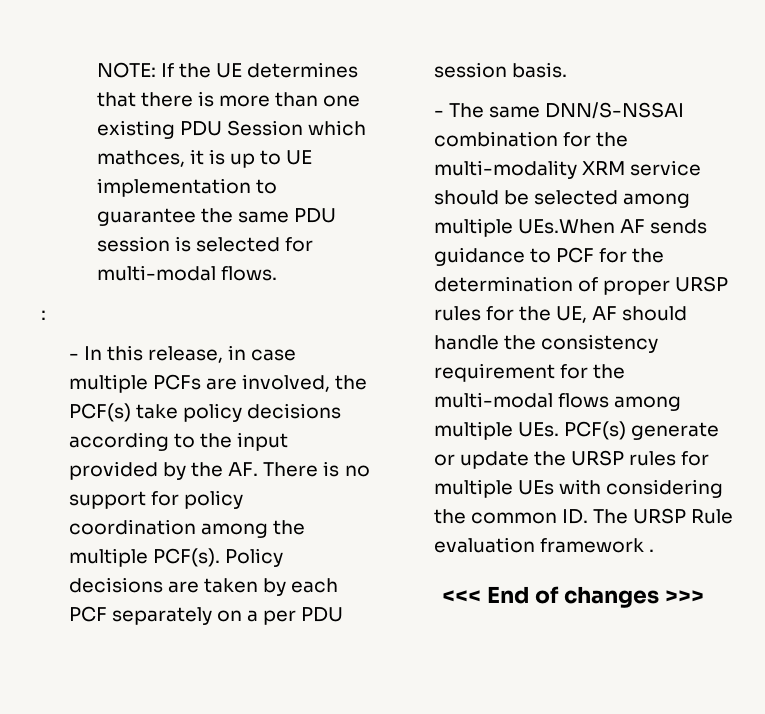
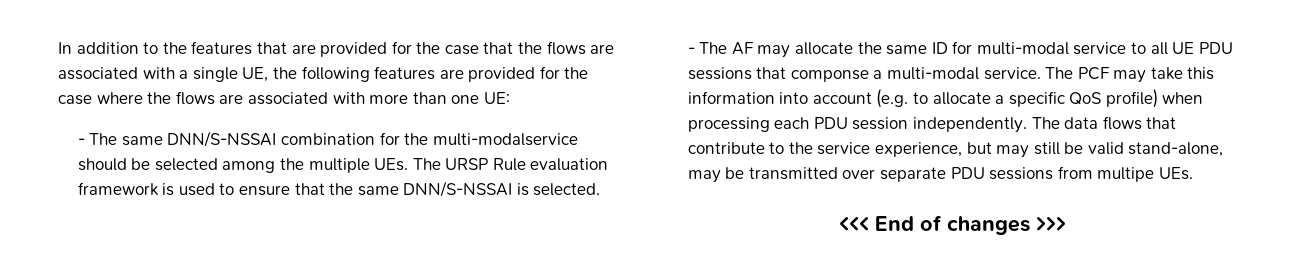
- NOTE: If the UE determines that there is more than one existing PDU Session which mathces, it is up to UE implementation to guarantee the same PDU session is selected for multi-modal flows.
- :
- - In this release, in case multiple PCFs are involved, the PCF(s) take policy decisions according to the input provided by the AF. There is no support for policy coordination among the multiple PCF(s). Policy decisions are taken by each PCF separately on a per PDU session basis.
+ In addition to the features that are provided for the case that the flows are associated with a single UE, the following features are provided for the case where the flows are associated with more than one UE:
- - The same DNN/S-NSSAI combination for the multi-modality XRM service should be selected among multiple UEs.When AF sends guidance to PCF for the determination of proper URSP rules for the UE, AF should handle the consistency requirement for the multi-modal flows among multiple UEs. PCF(s) generate or update the URSP rules for multiple UEs with considering the common ID. The URSP Rule evaluation framework .
+ - The same DNN/S-NSSAI combination for the multi-modalservice should be selected among the multiple UEs. The URSP Rule evaluation framework is used to ensure that the same DNN/S-NSSAI is selected.
+ - The AF may allocate the same ID for multi-modal service to all UE PDU sessions that componse a multi-modal service. The PCF may take this information into account (e.g. to allocate a specific QoS profile) when processing each PDU session independently. The data flows that contribute to the service experience, but may still be valid stand-alone, may be transmitted over separate PDU sessions from multipe UEs.

